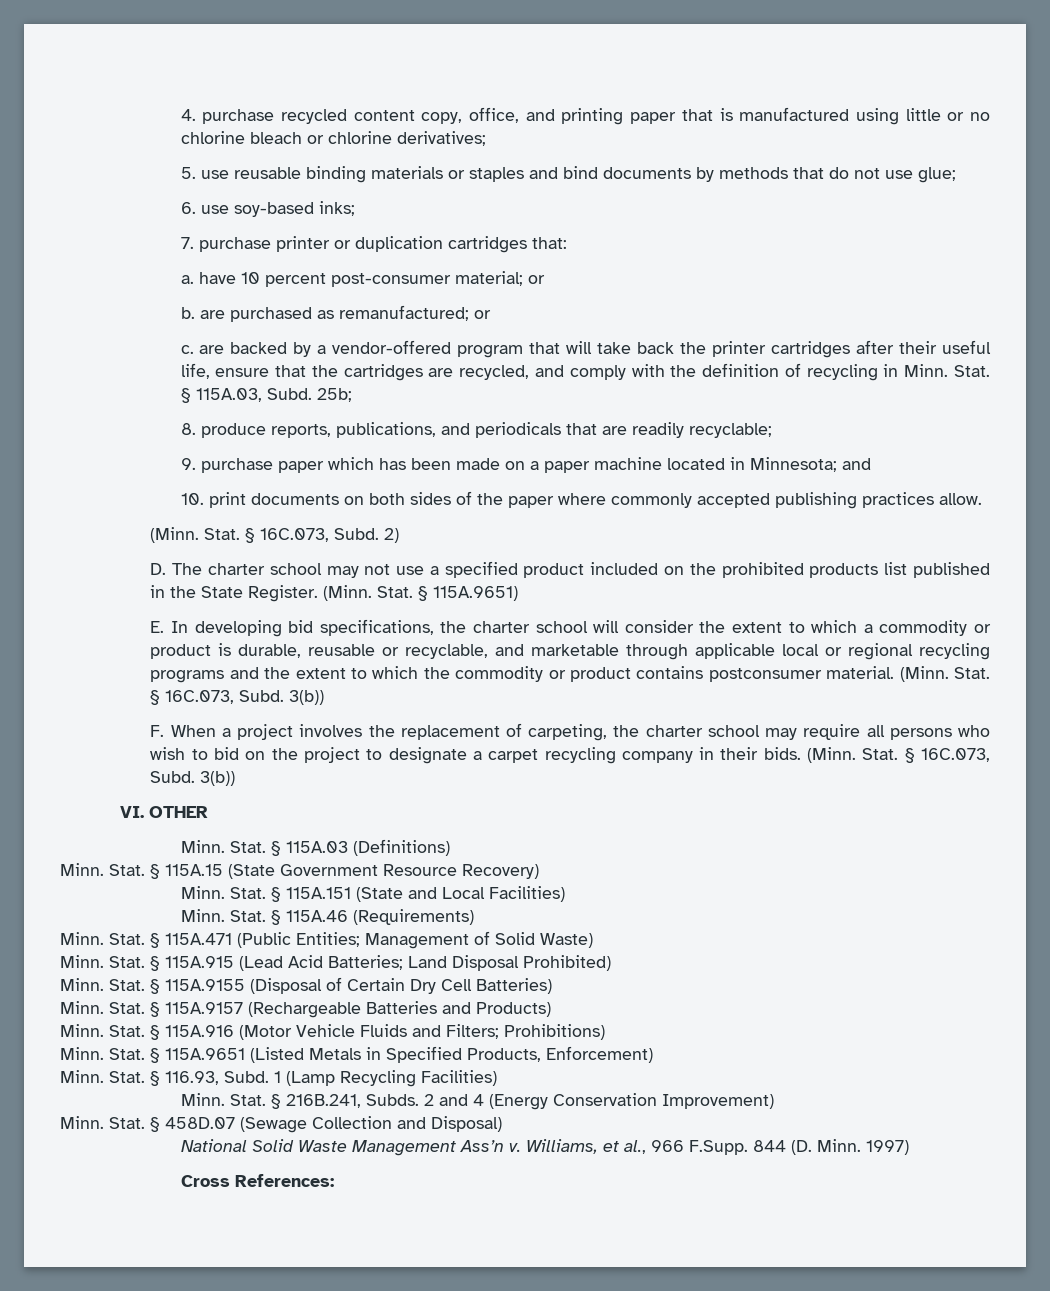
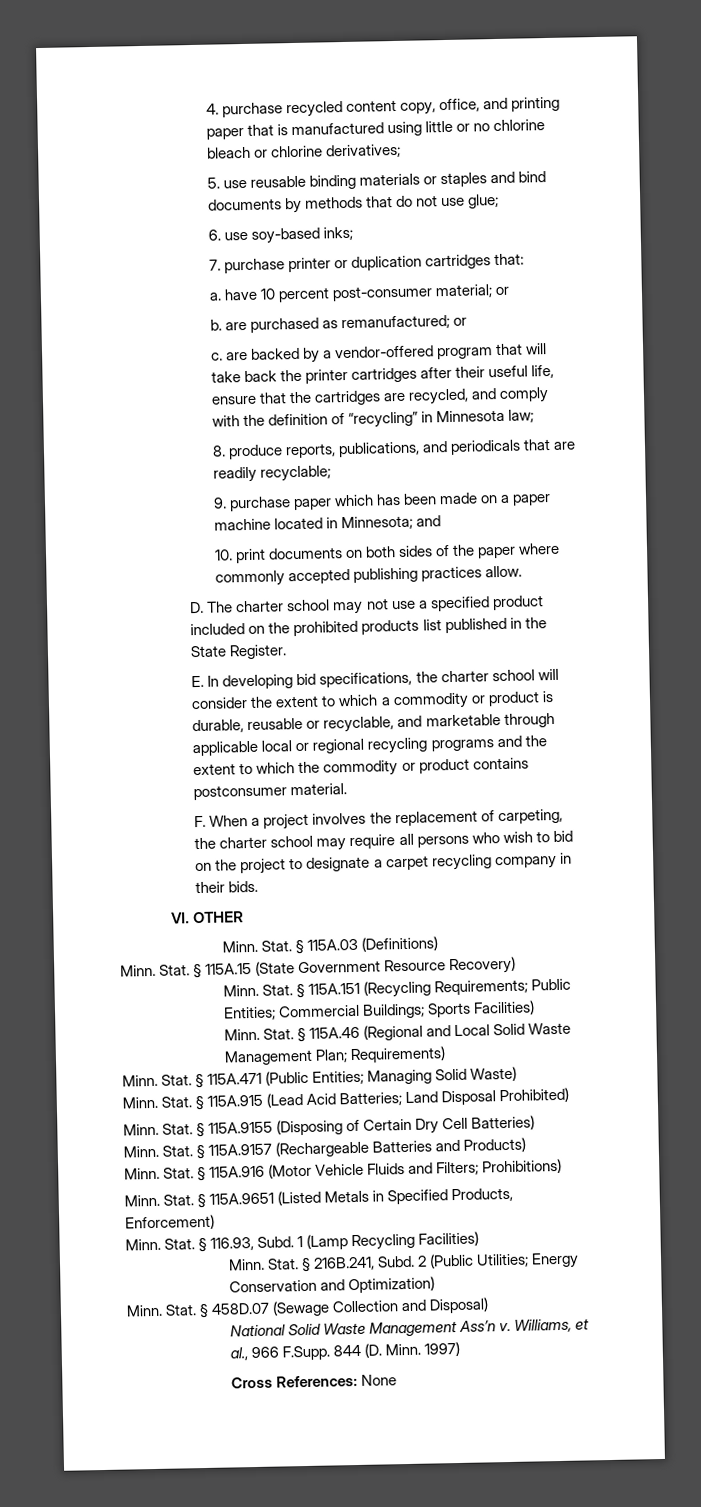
- c. are backed by a vendor-offered program that will take back the printer cartridges after their useful life, ensure that the cartridges are recycled, and comply with the definition of recycling in Minn. Stat. § 115A.03, Subd. 25b;
+ c. are backed by a vendor-offered program that will take back the printer cartridges after their useful life, ensure that the cartridges are recycled, and comply with the definition of “recycling” in Minnesota law;
- (Minn. Stat. § 16C.073, Subd. 2)
- (Minn. Stat. § 115A.9651)
- E. In developing bid specifications, the charter school will consider the extent to which a commodity or product is durable, reusable or recyclable, and marketable through applicable local or regional recycling programs and the extent to which the commodity or product contains postconsumer material. (Minn. Stat. § 16C.073, Subd. 3(b))
+ E. In developing bid specifications, the charter school will consider the extent to which a commodity or product is durable, reusable or recyclable, and marketable through applicable local or regional recycling programs and the extent to which the commodity or product contains postconsumer material.
- F. When a project involves the replacement of carpeting, the charter school may require all persons who wish to bid on the project to designate a carpet recycling company in their bids. (Minn. Stat. § 16C.073, Subd. 3(b))
+ F. When a project involves the replacement of carpeting, the charter school may require all persons who wish to bid on the project to designate a carpet recycling company in their bids.
- § 115A.151 (State and Local Facilities)
+ § 115A.151 (Recycling Requirements; Public Entities; Commercial Buildings; Sports Facilities)
- § 115A.46 (Requirements)
+ § 115A.46 (Regional and Local Solid Waste Management Plan; Requirements)
- § 115A.471 (Public Entities; Management of Solid Waste)
+ § 115A.471 (Public Entities; Managing Solid Waste)
- § 115A.9155 (Disposal of Certain Dry Cell Batteries)
+ § 115A.9155 (Disposing of Certain Dry Cell Batteries)
- § 216B.241, Subds. 2 and 4 (Energy Conservation Improvement)
+ § 216B.241, Subd. 2 (Public Utilities; Energy Conservation and Optimization)
- Cross References:
+ Cross References: None

